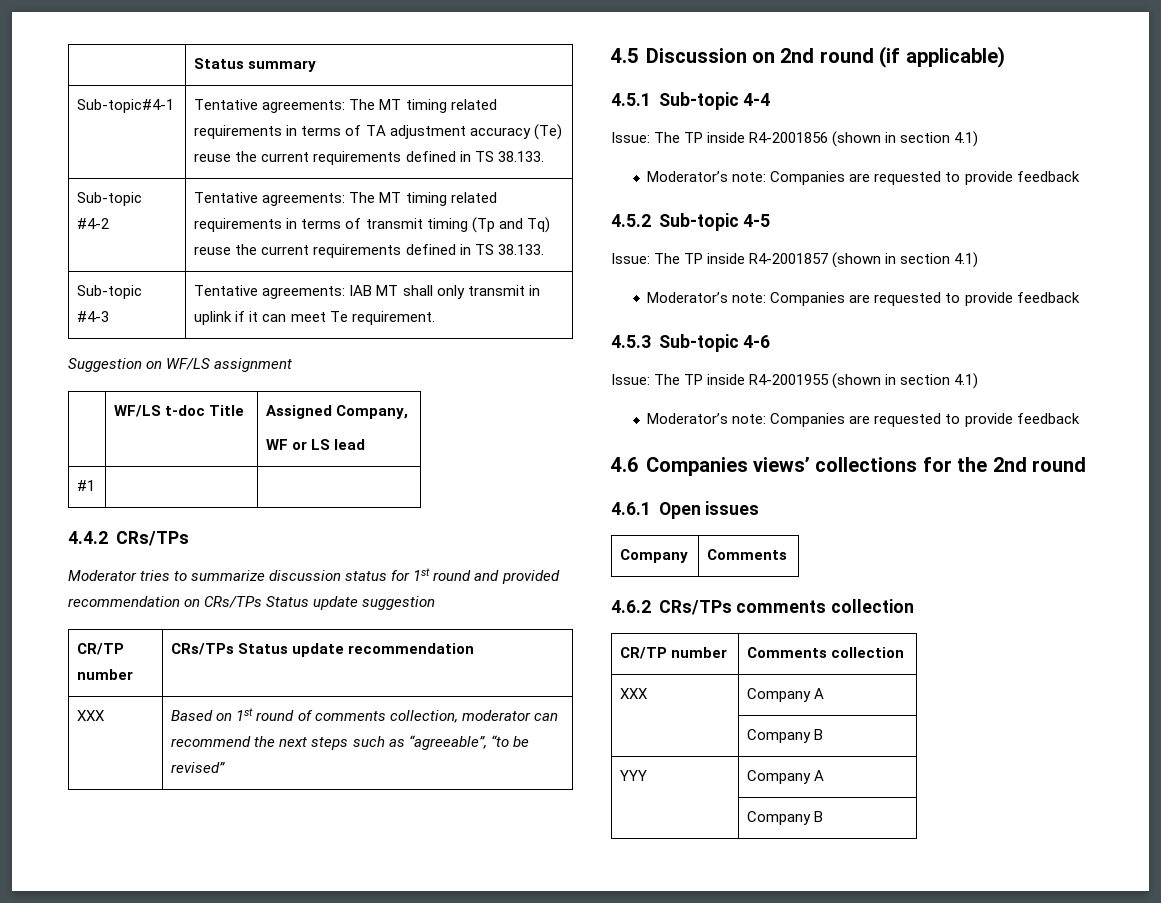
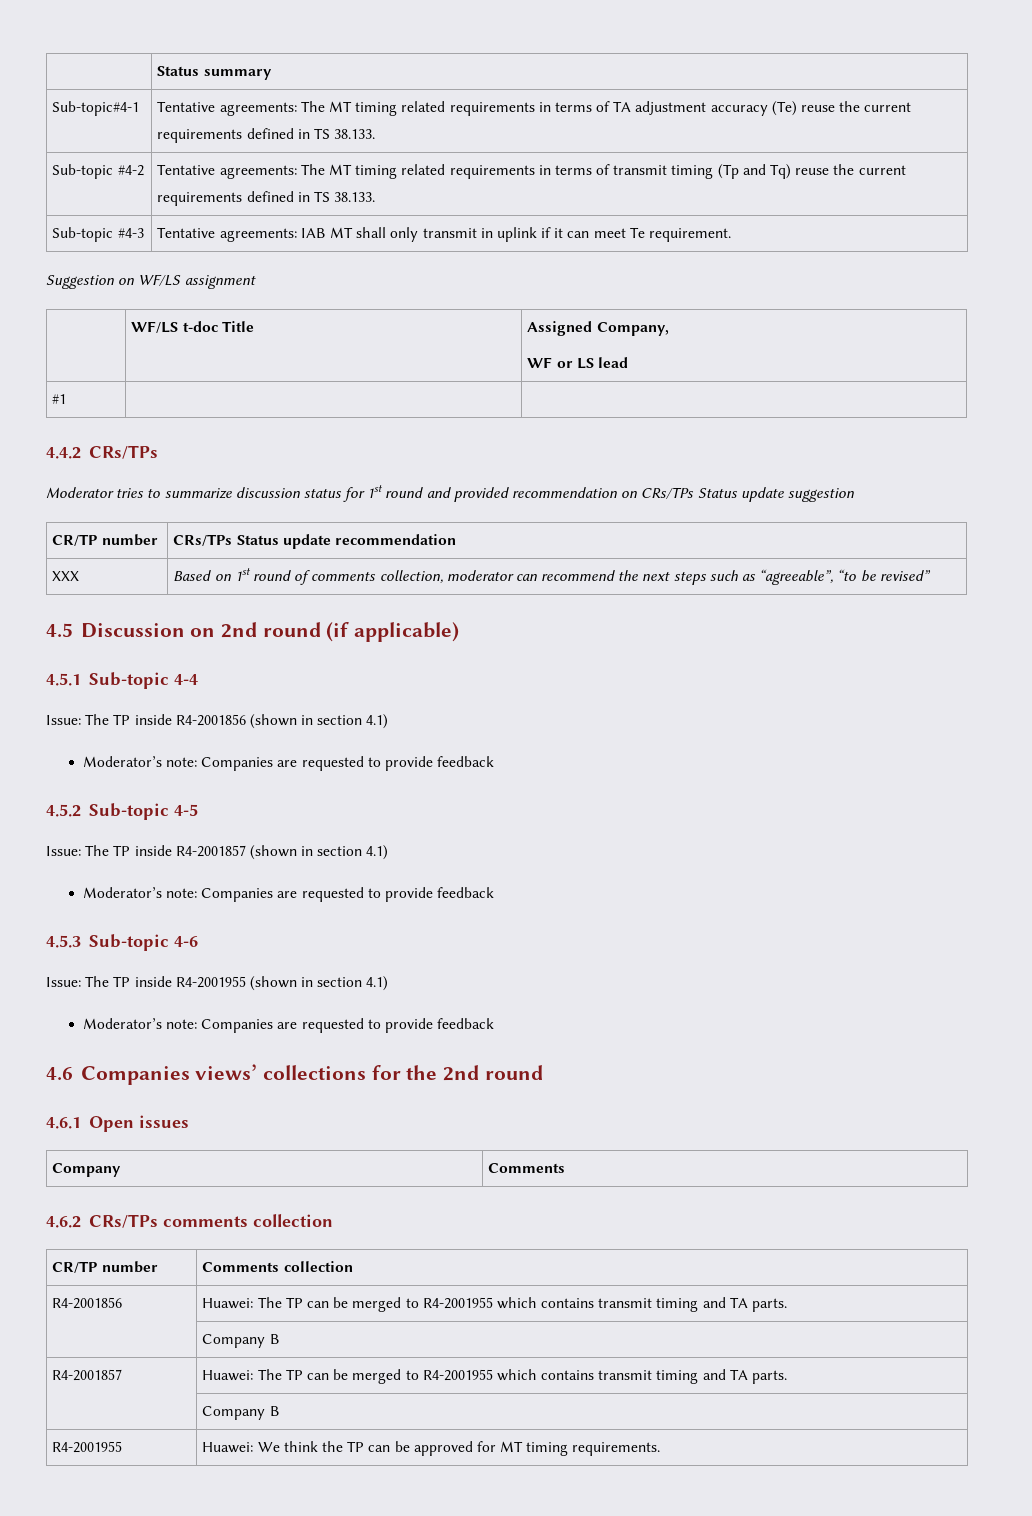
- XXX | Company A
+ R4-2001856 | Huawei: The TP can be merged to R4-2001955 which contains transmit timing and TA parts.
  | Company B
- YYY | Company A
+ R4-2001857 | Huawei: The TP can be merged to R4-2001955 which contains transmit timing and TA parts.
  | Company B
+ R4-2001955 | Huawei: We think the TP can be approved for MT timing requirements.

